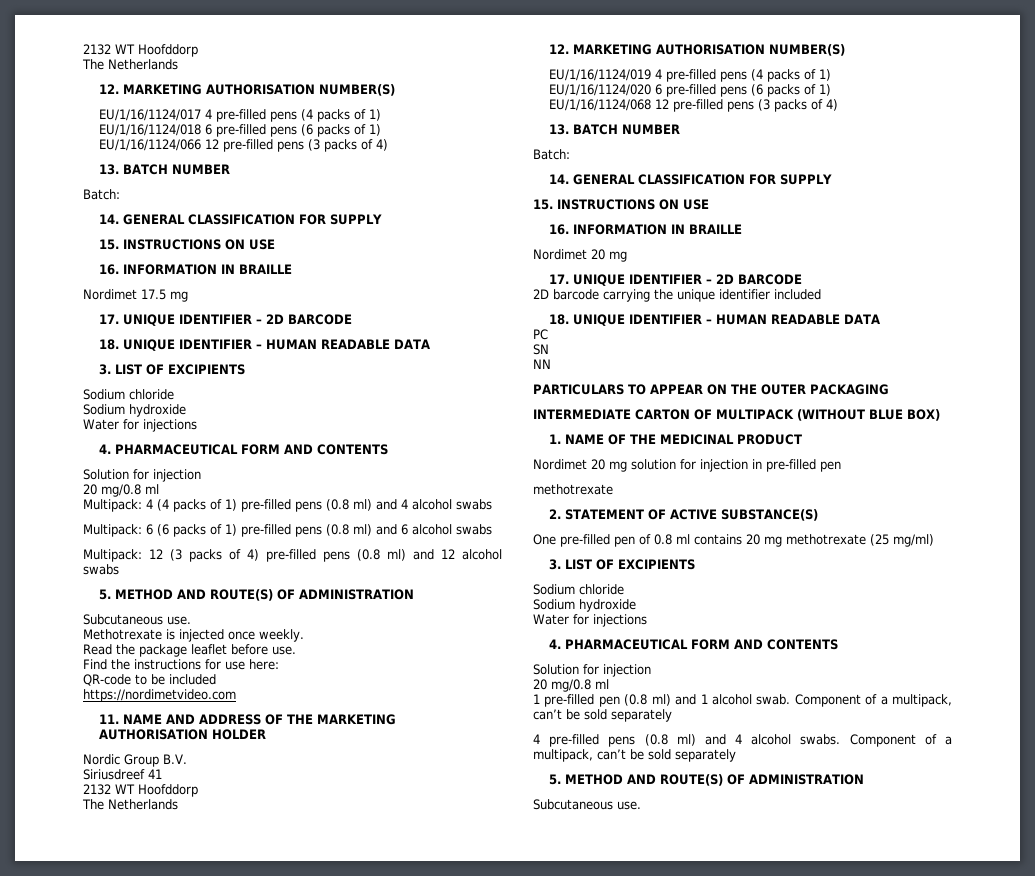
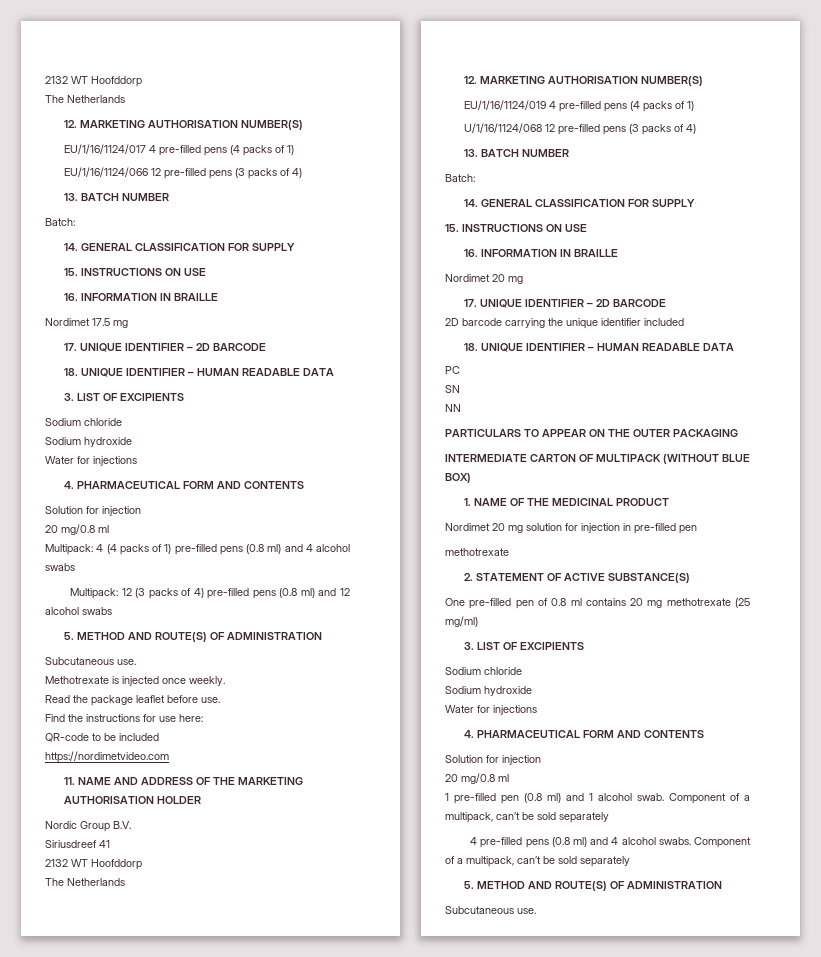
- EU/1/16/1124/018 6 pre-filled pens (6 packs of 1)
- Multipack: 6 (6 packs of 1) pre-filled pens (0.8 ml) and 6 alcohol swabs
- EU/1/16/1124/020 6 pre-filled pens (6 packs of 1)
- EU/1/16/1124/068 12 pre-filled pens (3 packs of 4)
+ U/1/16/1124/068 12 pre-filled pens (3 packs of 4)

